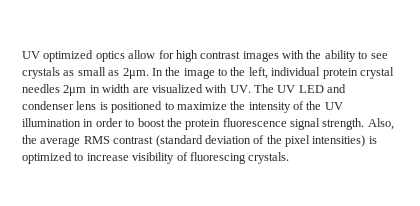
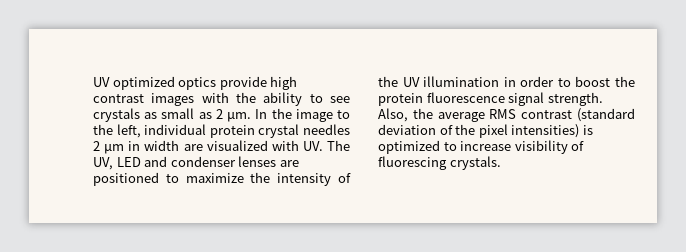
- UV optimized optics allow for high contrast images with the ability to see crystals as small as 2μm.
+ UV optimized optics provide high contrast images with the ability to see crystals as small as 2 μm.
- In the image to the left, individual protein crystal needles 2μm in width are visualized with UV. The UV LED and condenser lens is positioned to maximize the intensity of the UV illumination in order to boost the protein fluorescence signal strength.
+ In the image to the left, individual protein crystal needles 2 μm in width are visualized with UV. The UV, LED and condenser lenses are positioned to maximize the intensity of the UV illumination in order to boost the protein fluorescence signal strength.

